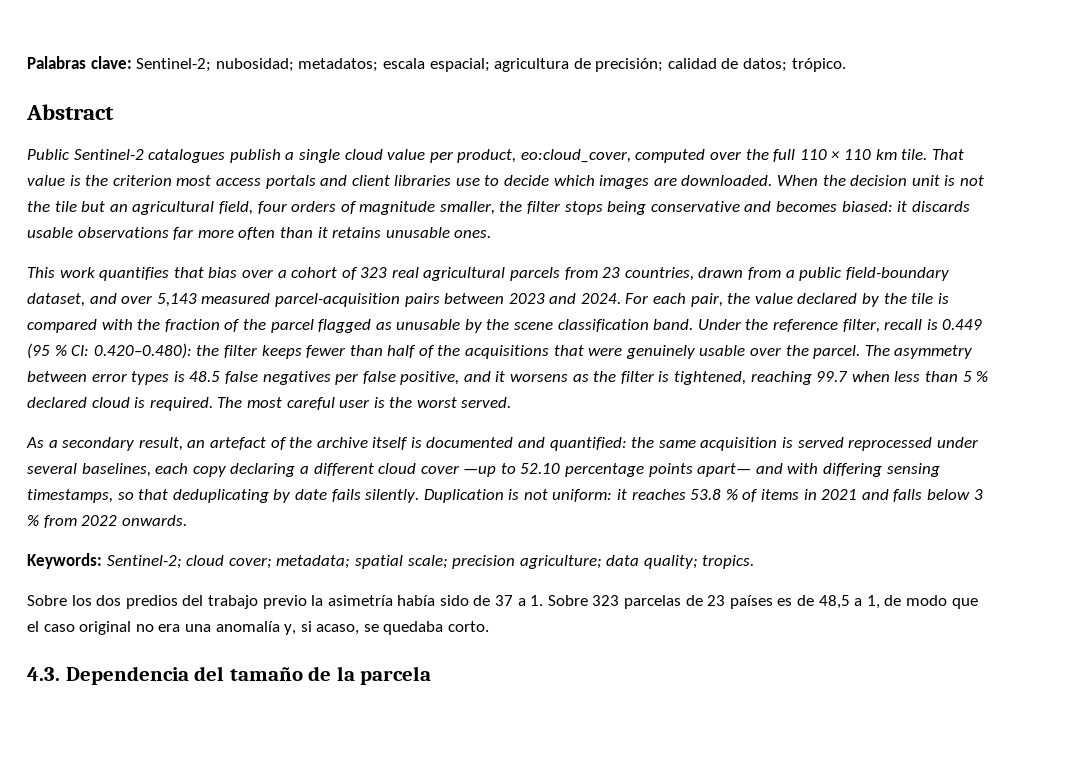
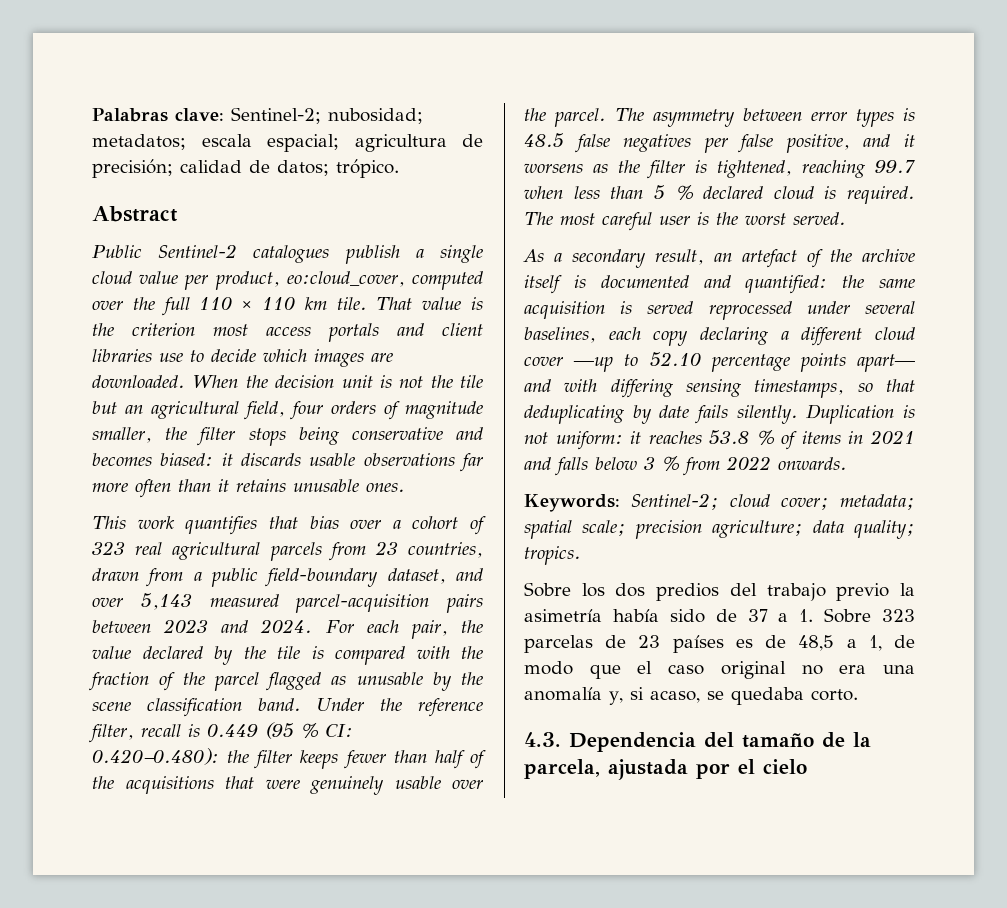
- 4.3. Dependencia del tamaño de la parcela
+ 4.3. Dependencia del tamaño de la parcela, ajustada por el cielo

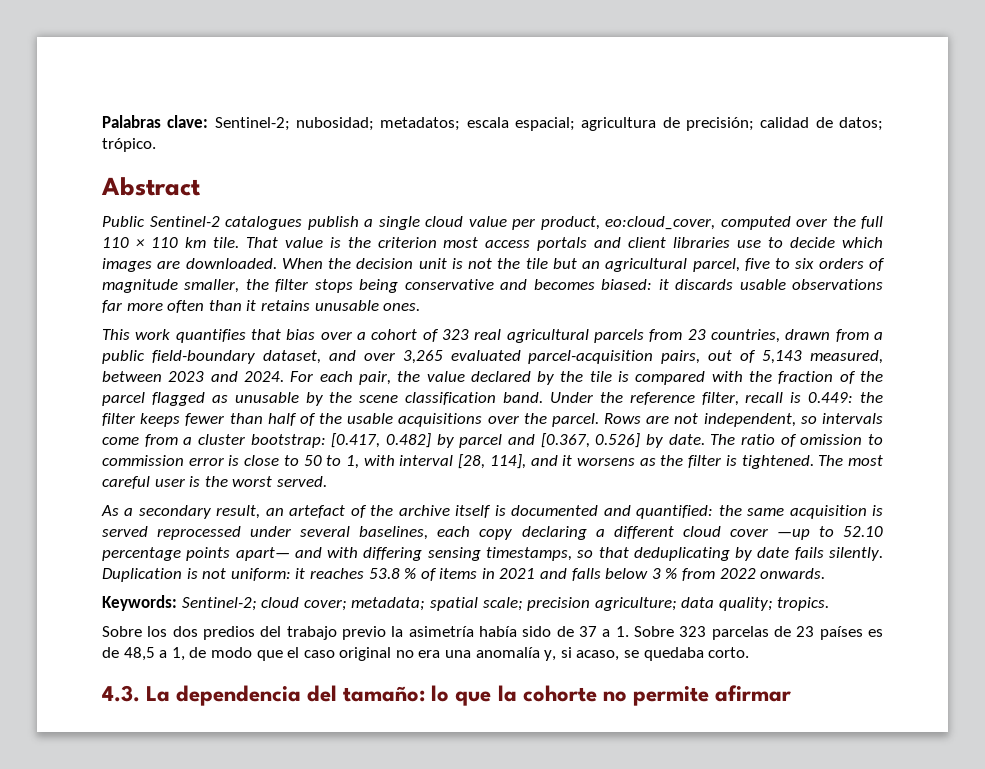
- When the decision unit is not the tile but an agricultural field, four orders of magnitude smaller, the filter stops being conservative and becomes biased: it discards usable observations far more often than it retains unusable ones.
+ When the decision unit is not the tile but an agricultural parcel, five to six orders of magnitude smaller, the filter stops being conservative and becomes biased: it discards usable observations far more often than it retains unusable ones.
- This work quantifies that bias over a cohort of 323 real agricultural parcels from 23 countries, drawn from a public field-boundary dataset, and over 5,143 measured parcel-acquisition pairs between 2023 and 2024.
+ This work quantifies that bias over a cohort of 323 real agricultural parcels from 23 countries, drawn from a public field-boundary dataset, and over 3,265 evaluated parcel-acquisition pairs, out of 5,143 measured, between 2023 and 2024.
- Under the reference filter, recall is 0.449 (95 % CI: 0.420–0.480): the filter keeps fewer than half of the acquisitions that were genuinely usable over the parcel. The asymmetry between error types is 48.5 false negatives per false positive, and it worsens as the filter is tightened, reaching 99.7 when less than 5 % declared cloud is required.
+ Under the reference filter, recall is 0.449: the filter keeps fewer than half of the usable acquisitions over the parcel. Rows are not independent, so intervals come from a cluster bootstrap: [0.417, 0.482] by parcel and [0.367, 0.526] by date. The ratio of omission to commission error is close to 50 to 1, with interval [28, 114], and it worsens as the filter is tightened.
- 4.3. Dependencia del tamaño de la parcela, ajustada por el cielo
+ 4.3. La dependencia del tamaño: lo que la cohorte no permite afirmar

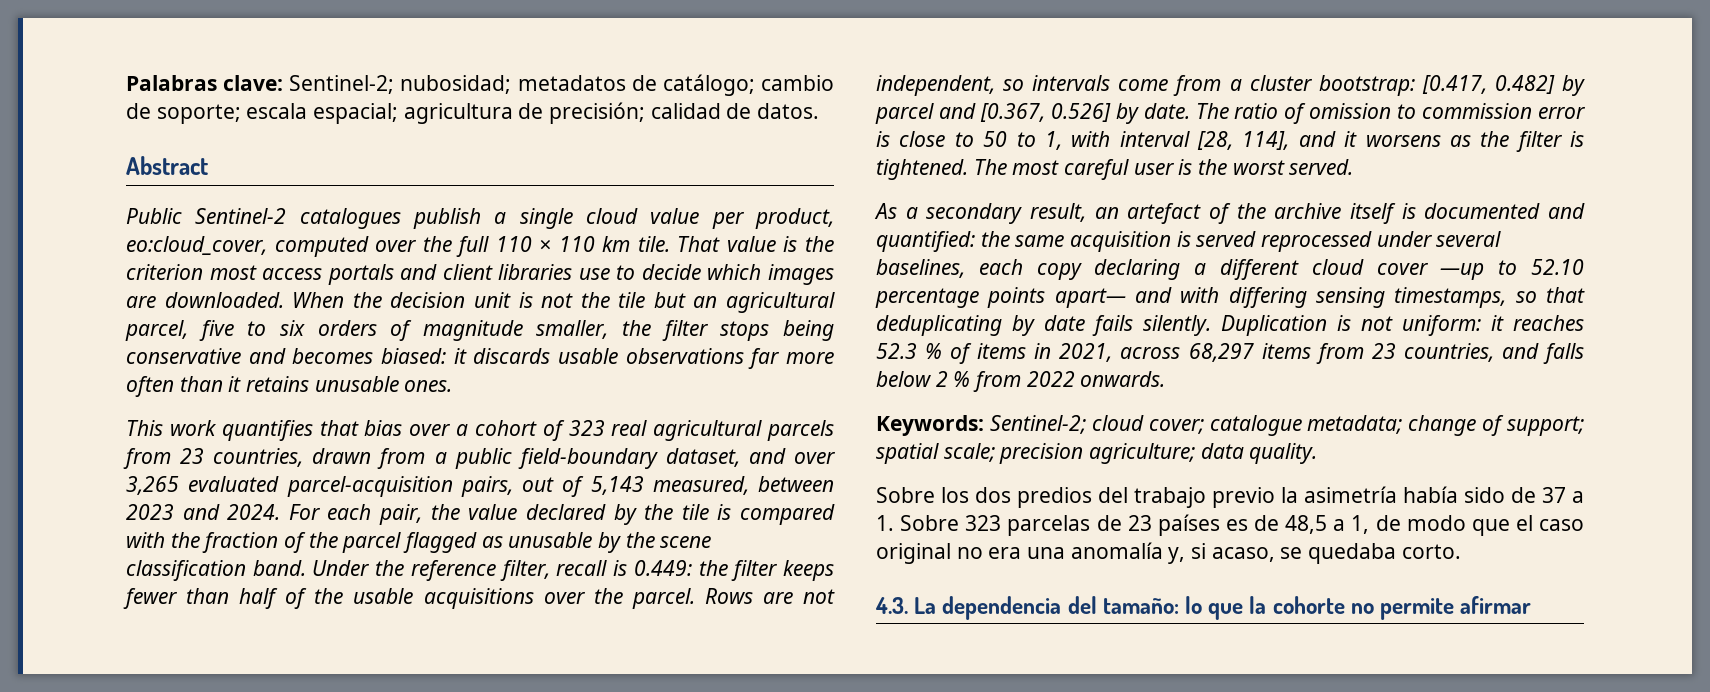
- Palabras clave: Sentinel-2; nubosidad; metadatos; escala espacial; agricultura de precisión; calidad de datos; trópico.
+ Palabras clave: Sentinel-2; nubosidad; metadatos de catálogo; cambio de soporte; escala espacial; agricultura de precisión; calidad de datos.
- Duplication is not uniform: it reaches 53.8 % of items in 2021 and falls below 3 % from 2022 onwards.
+ Duplication is not uniform: it reaches 52.3 % of items in 2021, across 68,297 items from 23 countries, and falls below 2 % from 2022 onwards.
- Keywords: Sentinel-2; cloud cover; metadata; spatial scale; precision agriculture; data quality; tropics.
+ Keywords: Sentinel-2; cloud cover; catalogue metadata; change of support; spatial scale; precision agriculture; data quality.

